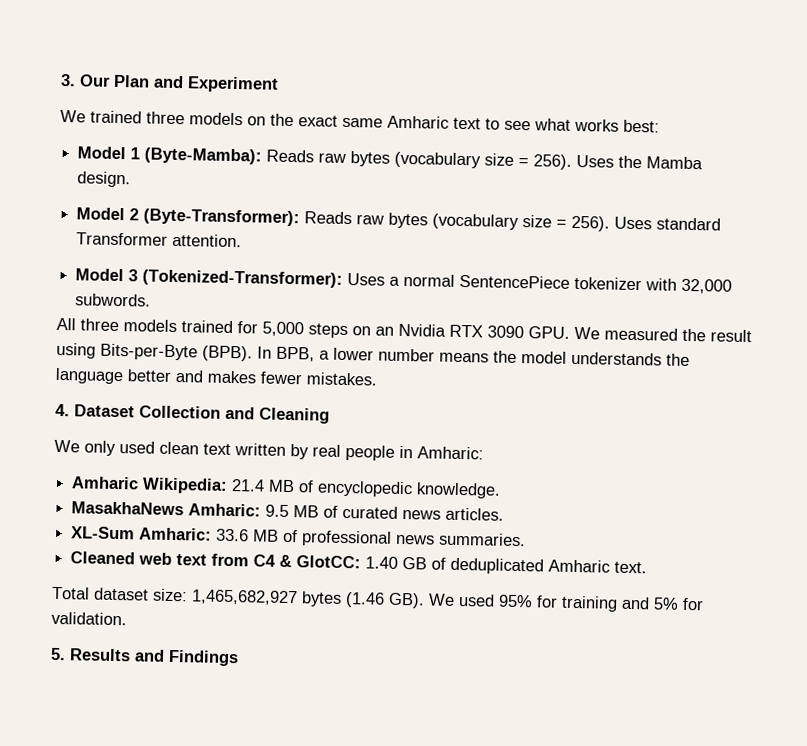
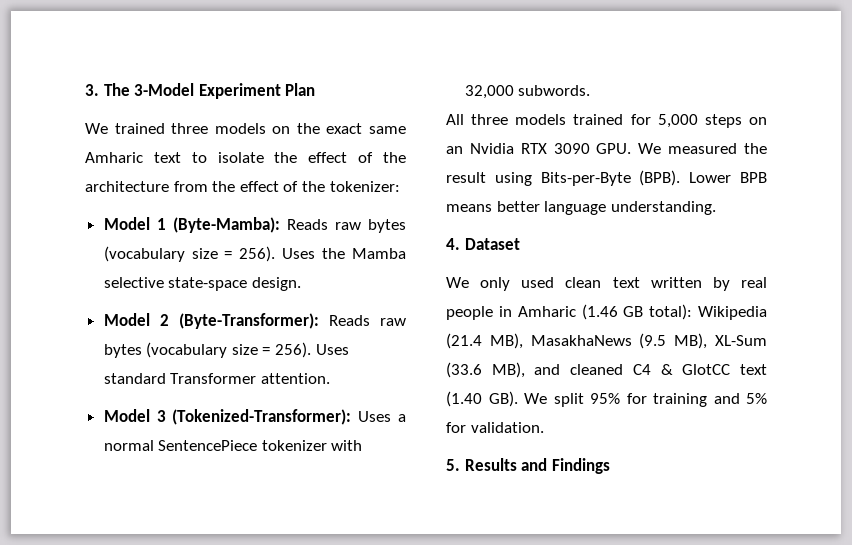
- 3. Our Plan and Experiment
+ 3. The 3-Model Experiment Plan
- We trained three models on the exact same Amharic text to see what works best:
+ We trained three models on the exact same Amharic text to isolate the effect of the architecture from the effect of the tokenizer:
- Uses the Mamba design.
+ Uses the Mamba selective state-space design.
- In BPB, a lower number means the model understands the language better and makes fewer mistakes.
+ Lower BPB means better language understanding.
- 4. Dataset Collection and Cleaning
+ 4. Dataset
- We only used clean text written by real people in Amharic:
- Amharic Wikipedia: 21.4 MB of encyclopedic knowledge.
- MasakhaNews Amharic: 9.5 MB of curated news articles.
- XL-Sum Amharic: 33.6 MB of professional news summaries.
- Cleaned web text from C4 & GlotCC: 1.40 GB of deduplicated Amharic text.
- Total dataset size: 1,465,682,927 bytes (1.46 GB). We used 95% for training and 5% for validation.
+ We only used clean text written by real people in Amharic (1.46 GB total): Wikipedia (21.4 MB), MasakhaNews (9.5 MB), XL-Sum (33.6 MB), and cleaned C4 & GlotCC text (1.40 GB). We split 95% for training and 5% for validation.

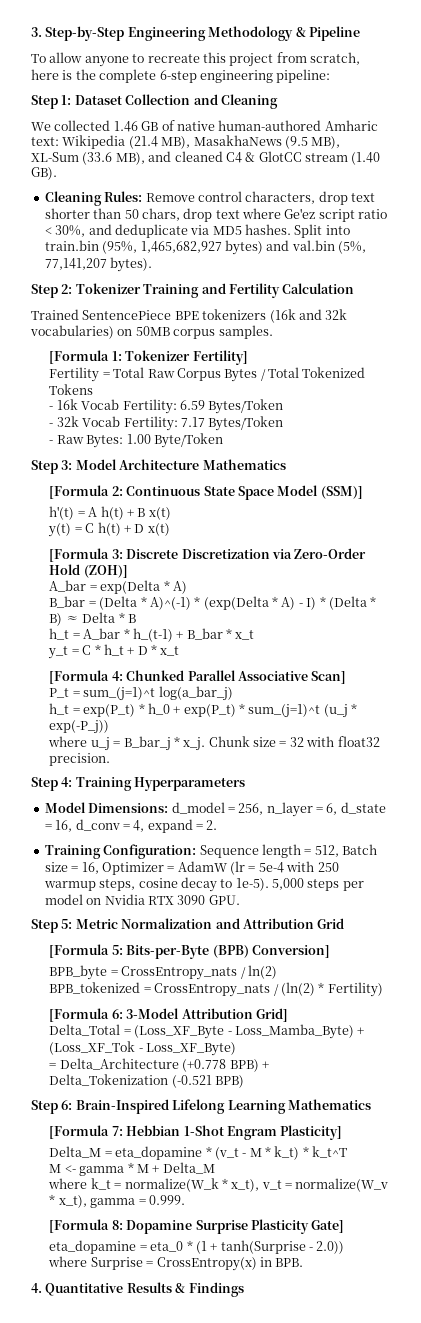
- 3. The 3-Model Experiment Plan
- We trained three models on the exact same Amharic text to isolate the effect of the architecture from the effect of the tokenizer:
- Model 1 (Byte-Mamba): Reads raw bytes (vocabulary size = 256). Uses the Mamba selective state-space design.
- Model 2 (Byte-Transformer): Reads raw bytes (vocabulary size = 256). Uses standard Transformer attention.
- Model 3 (Tokenized-Transformer): Uses a normal SentencePiece tokenizer with 32,000 subwords.
- All three models trained for 5,000 steps on an Nvidia RTX 3090 GPU. We measured the result using Bits-per-Byte (BPB). Lower BPB means better language understanding.
- 4. Dataset
- We only used clean text written by real people in Amharic (1.46 GB total): Wikipedia (21.4 MB), MasakhaNews (9.5 MB), XL-Sum (33.6 MB), and cleaned C4 & GlotCC text (1.40 GB). We split 95% for training and 5% for validation.
- 5. Results and Findings
+ 3. Step-by-Step Engineering Methodology & Pipeline
+ To allow anyone to recreate this project from scratch, here is the complete 6-step engineering pipeline:
+ Step 1: Dataset Collection and Cleaning
+ We collected 1.46 GB of native human-authored Amharic text: Wikipedia (21.4 MB), MasakhaNews (9.5 MB), XL-Sum (33.6 MB), and cleaned C4 & GlotCC stream (1.40 GB).
+ Cleaning Rules: Remove control characters, drop text shorter than 50 chars, drop text where Ge'ez script ratio < 30%, and deduplicate via MD5 hashes. Split into train.bin (95%, 1,465,682,927 bytes) and val.bin (5%, 77,141,207 bytes).
+ Step 2: Tokenizer Training and Fertility Calculation
+ Trained SentencePiece BPE tokenizers (16k and 32k vocabularies) on 50MB corpus samples.
+ [Formula 1: Tokenizer Fertility]
+ Fertility = Total Raw Corpus Bytes / Total Tokenized Tokens
+ - 16k Vocab Fertility: 6.59 Bytes/Token
+ - 32k Vocab Fertility: 7.17 Bytes/Token
+ - Raw Bytes: 1.00 Byte/Token
+ Step 3: Model Architecture Mathematics
+ [Formula 2: Continuous State Space Model (SSM)]
+ h'(t) = A h(t) + B x(t)
+ y(t) = C h(t) + D x(t)
+ [Formula 3: Discrete Discretization via Zero-Order Hold (ZOH)]
+ A_bar = exp(Delta * A)
+ B_bar = (Delta * A)^(-1) * (exp(Delta * A) - I) * (Delta * B) ≈ Delta * B
+ h_t = A_bar * h_(t-1) + B_bar * x_t
+ y_t = C * h_t + D * x_t
+ [Formula 4: Chunked Parallel Associative Scan]
+ P_t = sum_(j=1)^t log(a_bar_j)
+ h_t = exp(P_t) * h_0 + exp(P_t) * sum_(j=1)^t (u_j * exp(-P_j))
+ where u_j = B_bar_j * x_j. Chunk size = 32 with float32 precision.
+ Step 4: Training Hyperparameters
+ Model Dimensions: d_model = 256, n_layer = 6, d_state = 16, d_conv = 4, expand = 2.
+ Training Configuration: Sequence length = 512, Batch size = 16, Optimizer = AdamW (lr = 5e-4 with 250 warmup steps, cosine decay to 1e-5). 5,000 steps per model on Nvidia RTX 3090 GPU.
+ Step 5: Metric Normalization and Attribution Grid
+ [Formula 5: Bits-per-Byte (BPB) Conversion]
+ BPB_byte = CrossEntropy_nats / ln(2)
+ BPB_tokenized = CrossEntropy_nats / (ln(2) * Fertility)
+ [Formula 6: 3-Model Attribution Grid]
+ Delta_Total = (Loss_XF_Byte - Loss_Mamba_Byte) + (Loss_XF_Tok - Loss_XF_Byte)
+ = Delta_Architecture (+0.778 BPB) + Delta_Tokenization (-0.521 BPB)
+ Step 6: Brain-Inspired Lifelong Learning Mathematics
+ [Formula 7: Hebbian 1-Shot Engram Plasticity]
+ Delta_M = eta_dopamine * (v_t - M * k_t) * k_t^T
+ M <- gamma * M + Delta_M
+ where k_t = normalize(W_k * x_t), v_t = normalize(W_v * x_t), gamma = 0.999.
+ [Formula 8: Dopamine Surprise Plasticity Gate]
+ eta_dopamine = eta_0 * (1 + tanh(Surprise - 2.0))
+ where Surprise = CrossEntropy(x) in BPB.
+ 4. Quantitative Results & Findings

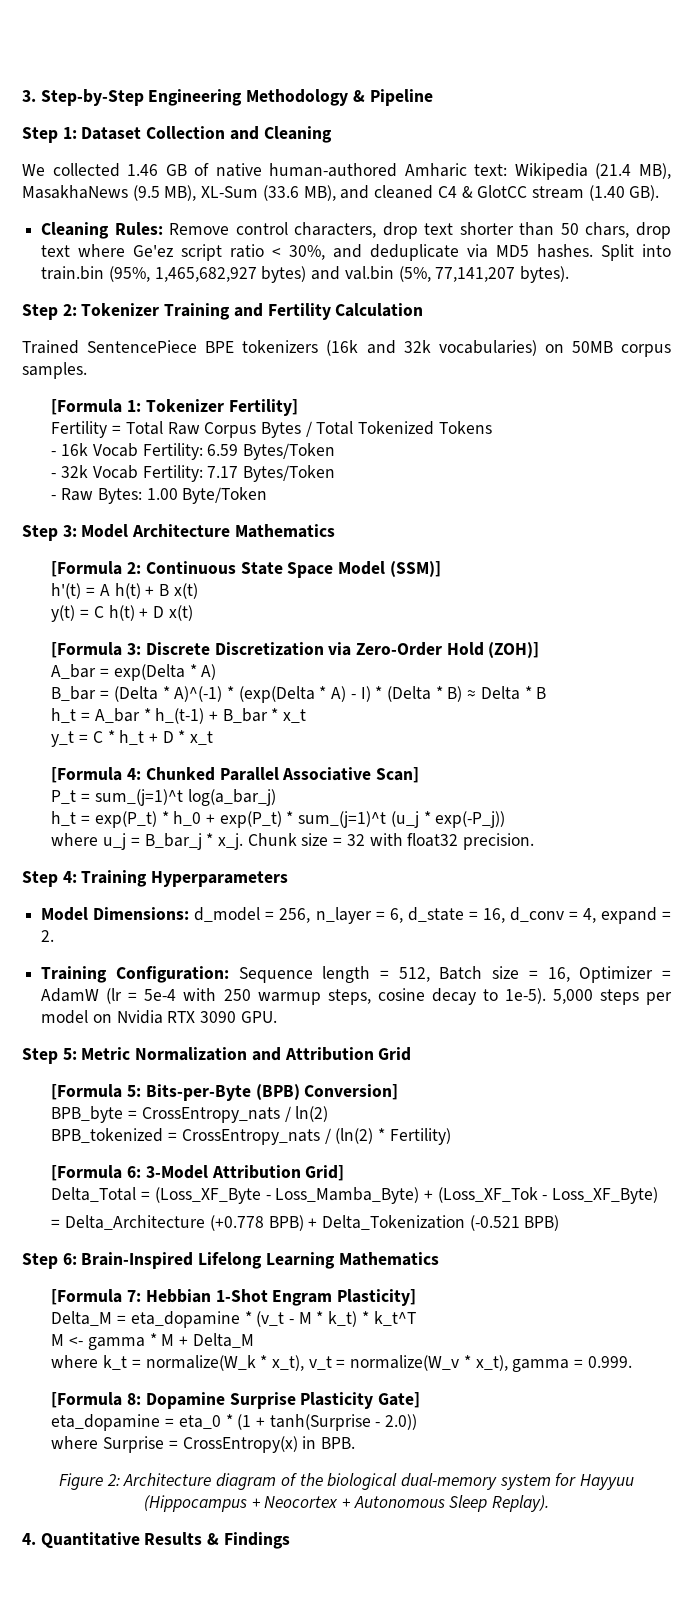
- To allow anyone to recreate this project from scratch, here is the complete 6-step engineering pipeline:
+ Figure 2: Architecture diagram of the biological dual-memory system for Hayyuu (Hippocampus + Neocortex + Autonomous Sleep Replay).

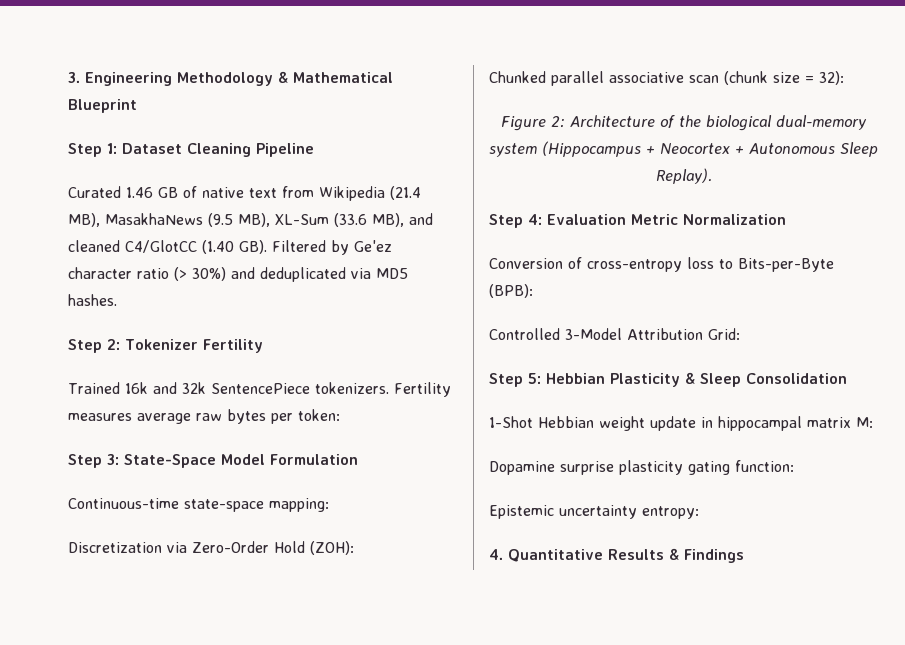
- 3. Step-by-Step Engineering Methodology & Pipeline
+ 3. Engineering Methodology & Mathematical Blueprint
- Step 1: Dataset Collection and Cleaning
- We collected 1.46 GB of native human-authored Amharic text: Wikipedia (21.4 MB), MasakhaNews (9.5 MB), XL-Sum (33.6 MB), and cleaned C4 & GlotCC stream (1.40 GB).
- Cleaning Rules: Remove control characters, drop text shorter than 50 chars, drop text where Ge'ez script ratio < 30%, and deduplicate via MD5 hashes. Split into train.bin (95%, 1,465,682,927 bytes) and val.bin (5%, 77,141,207 bytes).
+ Step 1: Dataset Cleaning Pipeline
+ Curated 1.46 GB of native text from Wikipedia (21.4 MB), MasakhaNews (9.5 MB), XL-Sum (33.6 MB), and cleaned C4/GlotCC (1.40 GB). Filtered by Ge'ez character ratio (> 30%) and deduplicated via MD5 hashes.
- Step 2: Tokenizer Training and Fertility Calculation
+ Step 2: Tokenizer Fertility
- Trained SentencePiece BPE tokenizers (16k and 32k vocabularies) on 50MB corpus samples.
- [Formula 1: Tokenizer Fertility]
- Fertility = Total Raw Corpus Bytes / Total Tokenized Tokens
- - 16k Vocab Fertility: 6.59 Bytes/Token
- - 32k Vocab Fertility: 7.17 Bytes/Token
- - Raw Bytes: 1.00 Byte/Token
- Step 3: Model Architecture Mathematics
- [Formula 2: Continuous State Space Model (SSM)]
- h'(t) = A h(t) + B x(t)
- y(t) = C h(t) + D x(t)
- [Formula 3: Discrete Discretization via Zero-Order Hold (ZOH)]
- A_bar = exp(Delta * A)
- B_bar = (Delta * A)^(-1) * (exp(Delta * A) - I) * (Delta * B) ≈ Delta * B
- h_t = A_bar * h_(t-1) + B_bar * x_t
- y_t = C * h_t + D * x_t
- [Formula 4: Chunked Parallel Associative Scan]
- P_t = sum_(j=1)^t log(a_bar_j)
- h_t = exp(P_t) * h_0 + exp(P_t) * sum_(j=1)^t (u_j * exp(-P_j))
- where u_j = B_bar_j * x_j. Chunk size = 32 with float32 precision.
- Step 4: Training Hyperparameters
- Model Dimensions: d_model = 256, n_layer = 6, d_state = 16, d_conv = 4, expand = 2.
- Training Configuration: Sequence length = 512, Batch size = 16, Optimizer = AdamW (lr = 5e-4 with 250 warmup steps, cosine decay to 1e-5). 5,000 steps per model on Nvidia RTX 3090 GPU.
- Step 5: Metric Normalization and Attribution Grid
- [Formula 5: Bits-per-Byte (BPB) Conversion]
- BPB_byte = CrossEntropy_nats / ln(2)
- BPB_tokenized = CrossEntropy_nats / (ln(2) * Fertility)
- [Formula 6: 3-Model Attribution Grid]
- Delta_Total = (Loss_XF_Byte - Loss_Mamba_Byte) + (Loss_XF_Tok - Loss_XF_Byte)
- = Delta_Architecture (+0.778 BPB) + Delta_Tokenization (-0.521 BPB)
- Step 6: Brain-Inspired Lifelong Learning Mathematics
- [Formula 7: Hebbian 1-Shot Engram Plasticity]
- Delta_M = eta_dopamine * (v_t - M * k_t) * k_t^T
- M <- gamma * M + Delta_M
- where k_t = normalize(W_k * x_t), v_t = normalize(W_v * x_t), gamma = 0.999.
- [Formula 8: Dopamine Surprise Plasticity Gate]
- eta_dopamine = eta_0 * (1 + tanh(Surprise - 2.0))
- where Surprise = CrossEntropy(x) in BPB.
+ Trained 16k and 32k SentencePiece tokenizers. Fertility measures average raw bytes per token:
+ Step 3: State-Space Model Formulation
+ Continuous-time state-space mapping:
+ Discretization via Zero-Order Hold (ZOH):
+ Chunked parallel associative scan (chunk size = 32):
- Figure 2: Architecture diagram of the biological dual-memory system for Hayyuu (Hippocampus + Neocortex + Autonomous Sleep Replay).
+ Figure 2: Architecture of the biological dual-memory system (Hippocampus + Neocortex + Autonomous Sleep Replay).
+ Step 4: Evaluation Metric Normalization
+ Conversion of cross-entropy loss to Bits-per-Byte (BPB):
+ Controlled 3-Model Attribution Grid:
+ Step 5: Hebbian Plasticity & Sleep Consolidation
+ 1-Shot Hebbian weight update in hippocampal matrix M:
+ Dopamine surprise plasticity gating function:
+ Epistemic uncertainty entropy:

